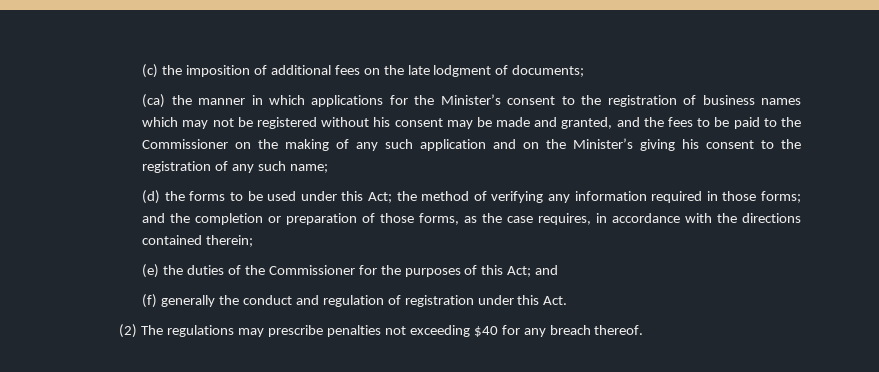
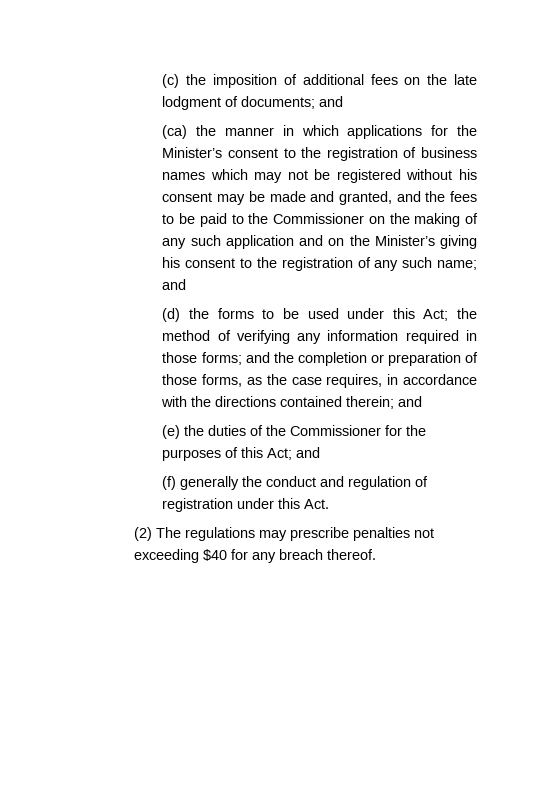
- (c) the imposition of additional fees on the late lodgment of documents;
+ (c) the imposition of additional fees on the late lodgment of documents; and
- (ca) the manner in which applications for the Minister’s consent to the registration of business names which may not be registered without his consent may be made and granted, and the fees to be paid to the Commissioner on the making of any such application and on the Minister’s giving his consent to the registration of any such name;
+ (ca) the manner in which applications for the Minister’s consent to the registration of business names which may not be registered without his consent may be made and granted, and the fees to be paid to the Commissioner on the making of any such application and on the Minister’s giving his consent to the registration of any such name; and
- (d) the forms to be used under this Act; the method of verifying any information required in those forms; and the completion or preparation of those forms, as the case requires, in accordance with the directions contained therein;
+ (d) the forms to be used under this Act; the method of verifying any information required in those forms; and the completion or preparation of those forms, as the case requires, in accordance with the directions contained therein; and

